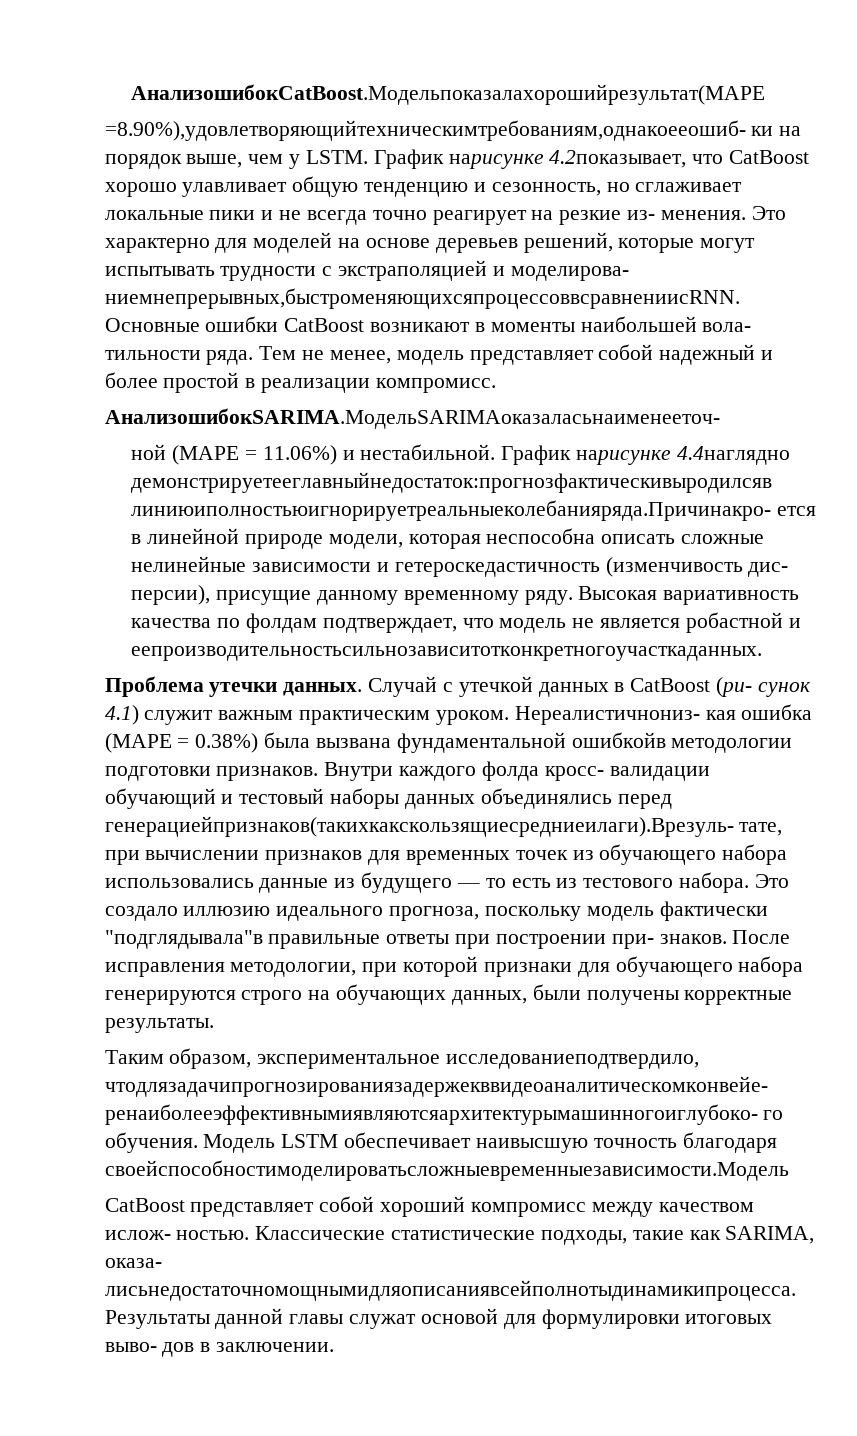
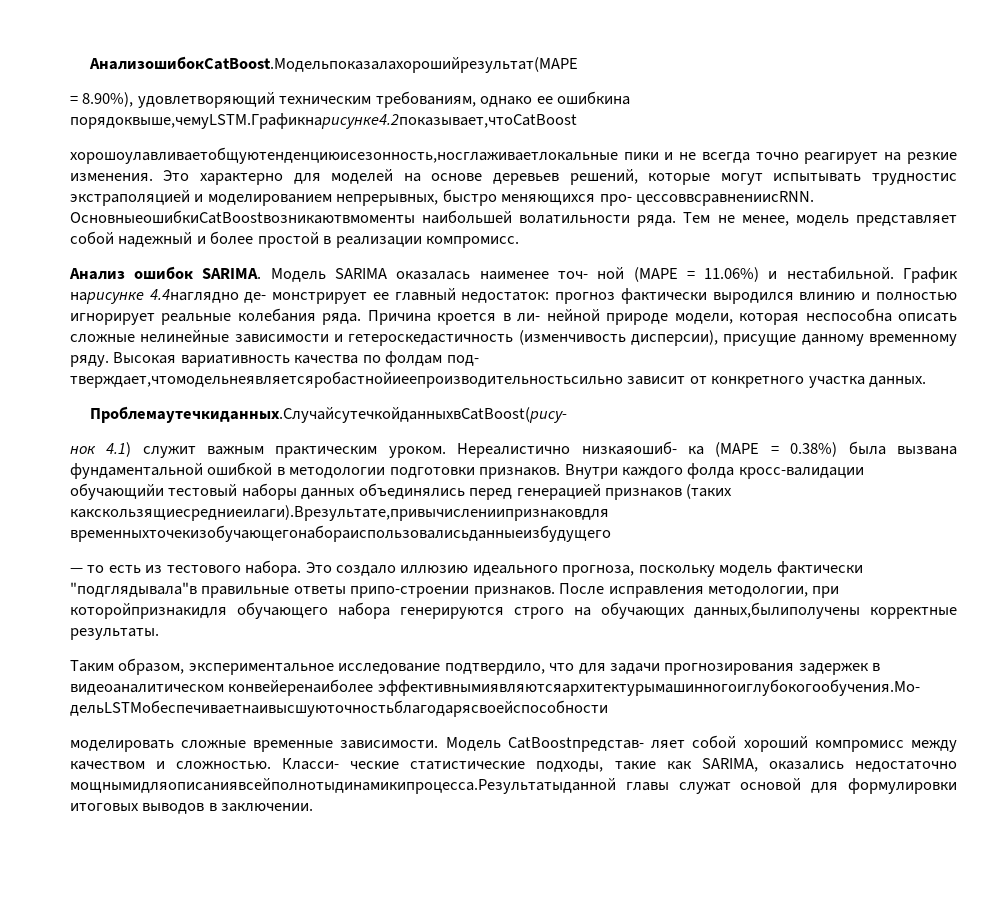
- =8.90%),удовлетворяющийтехническимтребованиям,однакоееошиб- ки на порядок выше, чем у LSTM. График нарисунке 4.2показывает, что CatBoost хорошо улавливает общую тенденцию и сезонность, но сглаживает локальные пики и не всегда точно реагирует на резкие из- менения.
+ = 8.90%), удовлетворяющий техническим требованиям, однако ее ошибкина порядоквыше,чемуLSTM.Графикнарисунке4.2показывает,чтоCatBoost
+ хорошоулавливаетобщуютенденциюисезонность,носглаживаетлокальные пики и не всегда точно реагирует на резкие изменения.
- Это характерно для моделей на основе деревьев решений, которые могут испытывать трудности с экстраполяцией и моделирова- ниемнепрерывных,быстроменяющихсяпроцессоввсравнениисRNN. Основные ошибки CatBoost возникают в моменты наибольшей вола- тильности ряда.
+ Это характерно для моделей на основе деревьев решений, которые могут испытывать трудностис экстраполяцией и моделированием непрерывных, быстро меняющихся про- цессоввсравнениисRNN. ОсновныеошибкиCatBoostвозникаютвмоменты наибольшей волатильности ряда.
- АнализошибокSARIMA.МодельSARIMAоказаласьнаименееточ-
- ной (MAPE = 11.06%) и нестабильной.
+ Анализ ошибок SARIMA. Модель SARIMA оказалась наименее точ- ной (MAPE = 11.06%) и нестабильной.
- График нарисунке 4.4наглядно демонстрируетееглавныйнедостаток:прогнозфактическивыродилсяв линиюиполностьюигнорируетреальныеколебанияряда.Причинакро- ется в линейной природе модели, которая неспособна описать сложные нелинейные зависимости и гетероскедастичность (изменчивость дис- персии), присущие данному временному ряду.
+ График нарисунке 4.4наглядно де- монстрирует ее главный недостаток: прогноз фактически выродился влинию и полностью игнорирует реальные колебания ряда. Причина кроется в ли- нейной природе модели, которая неспособна описать сложные нелинейные зависимости и гетероскедастичность (изменчивость дисперсии), присущие данному временному ряду.
- Высокая вариативность качества по фолдам подтверждает, что модель не является робастной и еепроизводительностьсильнозависитотконкретногоучасткаданных.
- Проблема утечки данных. Случай с утечкой данных в CatBoost (ри- сунок 4.1) служит важным практическим уроком.
+ Высокая вариативность качества по фолдам под- тверждает,чтомодельнеявляетсяробастнойиеепроизводительностьсильно зависит от конкретного участка данных.
+ Проблемаутечкиданных.СлучайсутечкойданныхвCatBoost(рису-
+ нок 4.1) служит важным практическим уроком.
- Нереалистичнониз- кая ошибка (MAPE = 0.38%) была вызвана фундаментальной ошибкойв методологии подготовки признаков.
+ Нереалистично низкаяошиб- ка (MAPE = 0.38%) была вызвана фундаментальной ошибкой в методологии подготовки признаков.
- Внутри каждого фолда кросс- валидации обучающий и тестовый наборы данных объединялись перед генерациейпризнаков(такихкакскользящиесредниеилаги).Врезуль- тате, при вычислении признаков для временных точек из обучающего набора использовались данные из будущего — то есть из тестового набора.
+ Внутри каждого фолда кросс-валидации обучающийи тестовый наборы данных объединялись перед генерацией признаков (таких какскользящиесредниеилаги).Врезультате,привычислениипризнаковдля временныхточекизобучающегонабораиспользовалисьданныеизбудущего
+ — то есть из тестового набора.
- Это создало иллюзию идеального прогноза, поскольку модель фактически "подглядывала"в правильные ответы при построении при- знаков.
+ Это создало иллюзию идеального прогноза, поскольку модель фактически "подглядывала"в правильные ответы припо-строении признаков.
- После исправления методологии, при которой признаки для обучающего набора генерируются строго на обучающих данных, были получены корректные результаты.
+ После исправления методологии, при которойпризнакидля обучающего набора генерируются строго на обучающих данных,былиполучены корректные результаты.
- Таким образом, экспериментальное исследованиеподтвердило, чтодлязадачипрогнозированиязадержекввидеоаналитическомконвейе- ренаиболееэффективнымиявляютсяархитектурымашинногоиглубоко- го обучения. Модель LSTM обеспечивает наивысшую точность благодаря своейспособностимоделироватьсложныевременныезависимости.Модель
- CatBoost представляет собой хороший компромисс между качеством ислож- ностью. Классические статистические подходы, такие как SARIMA, оказа- лисьнедостаточномощнымидляописаниявсейполнотыдинамикипроцесса. Результаты данной главы служат основой для формулировки итоговых выво- дов в заключении.
+ Таким образом, экспериментальное исследование подтвердило, что для задачи прогнозирования задержек в видеоаналитическом конвейеренаиболее эффективнымиявляютсяархитектурымашинногоиглубокогообучения.Мо- дельLSTMобеспечиваетнаивысшуюточностьблагодарясвоейспособности
+ моделировать сложные временные зависимости. Модель CatBoostпредстав- ляет собой хороший компромисс между качеством и сложностью. Класси- ческие статистические подходы, такие как SARIMA, оказались недостаточно мощнымидляописаниявсейполнотыдинамикипроцесса.Результатыданной главы служат основой для формулировки итоговых выводов в заключении.

